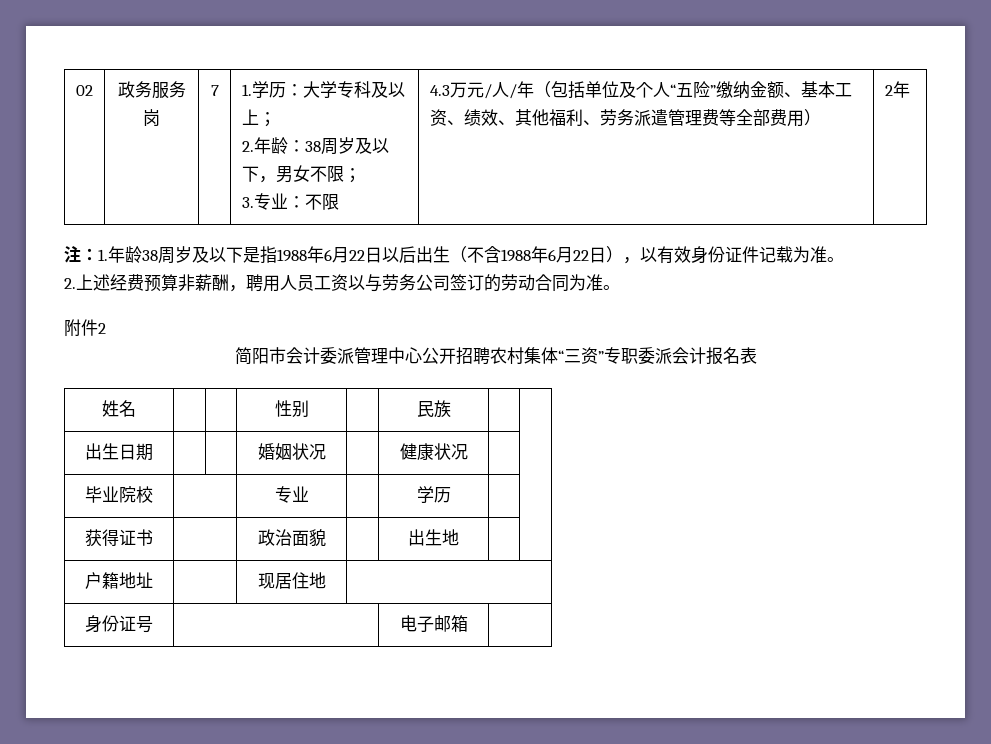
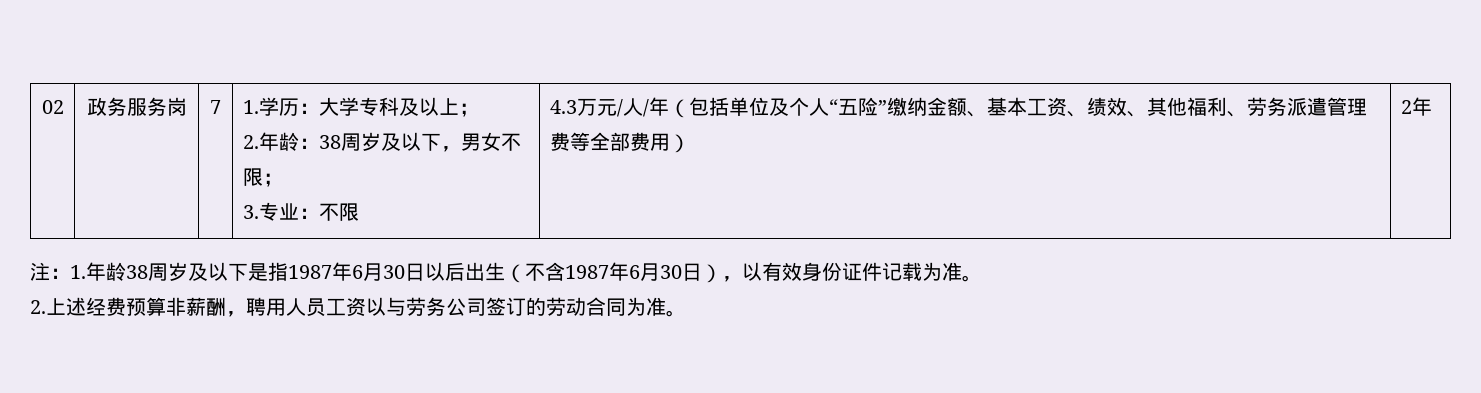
- 注：1.年龄38周岁及以下是指1988年6月22日以后出生（不含1988年6月22日），以有效身份证件记载为准。
+ 注：1.年龄38周岁及以下是指1987年6月30日以后出生（不含1987年6月30日），以有效身份证件记载为准。
- 附件2
- 简阳市会计委派管理中心公开招聘农村集体“三资”专职委派会计报名表
- 姓名 | | | 性别 | | 民族 | |
- 出生日期 | | | 婚姻状况 | | 健康状况 | |
- 毕业院校 | | 专业 | | 学历 | |
- 获得证书 | | 政治面貌 | | 出生地 | |
- 户籍地址 | | 现居住地 |
- 身份证号 | | 电子邮箱 |

